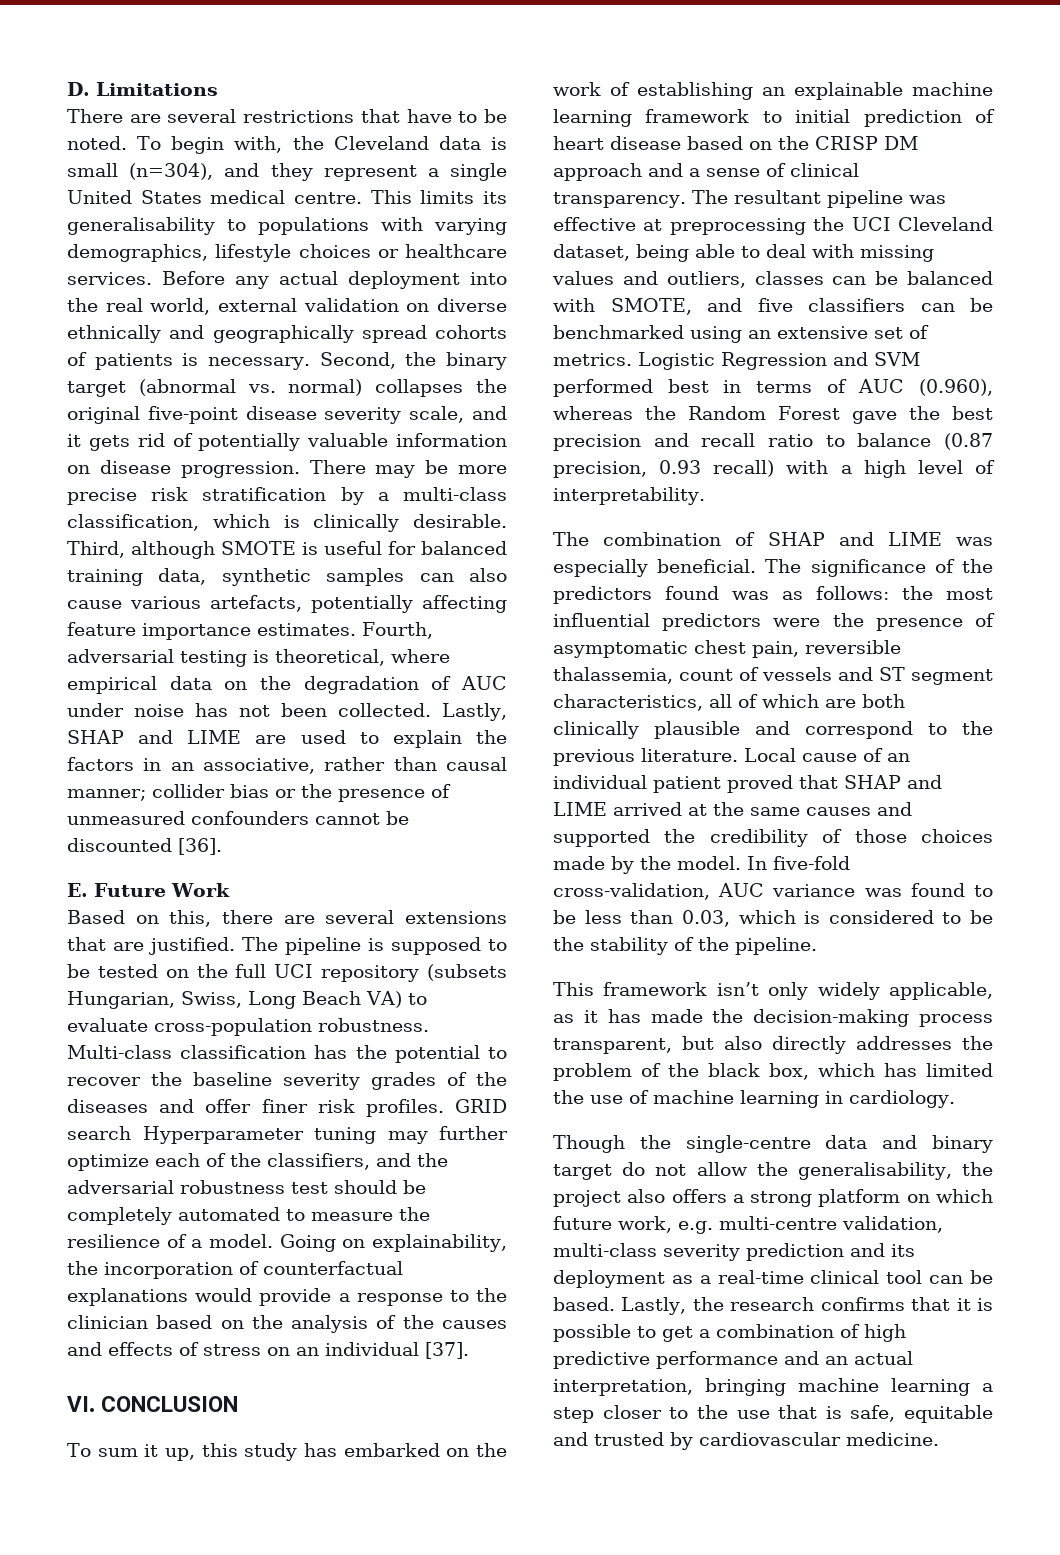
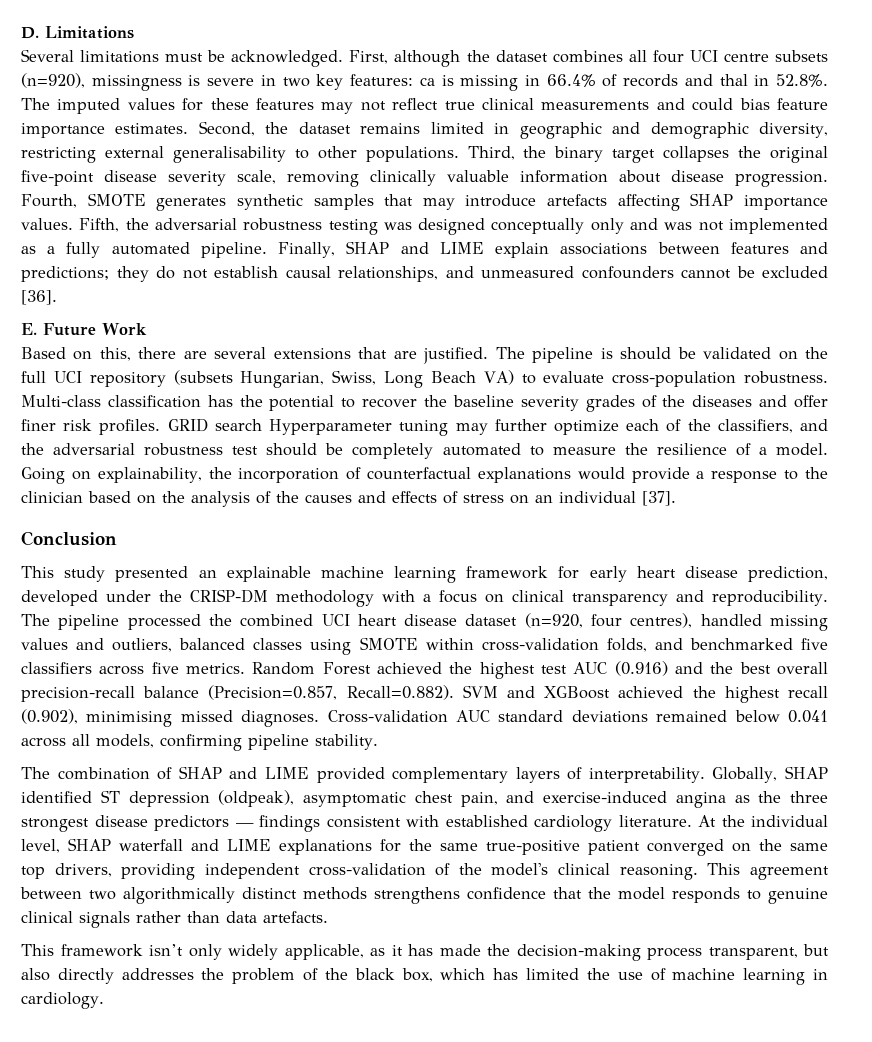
- There are several restrictions that have to be noted. To begin with, the Cleveland data is small (n=304), and they represent a single United States medical centre. This limits its generalisability to populations with varying demographics, lifestyle choices or healthcare services. Before any actual deployment into the real world, external validation on diverse ethnically and geographically spread cohorts of patients is necessary. Second, the binary target (abnormal vs. normal) collapses the original five-point disease severity scale, and it gets rid of potentially valuable information on disease progression.
+ Several limitations must be acknowledged. First, although the dataset combines all four UCI centre subsets (n=920), missingness is severe in two key features: ca is missing in 66.4% of records and thal in 52.8%. The imputed values for these features may not reflect true clinical measurements and could bias feature importance estimates. Second, the dataset remains limited in geographic and demographic diversity, restricting external generalisability to other populations. Third, the binary target collapses the original five-point disease severity scale, removing clinically valuable information about disease progression.
- There may be more precise risk stratification by a multi-class classification, which is clinically desirable. Third, although SMOTE is useful for balanced training data, synthetic samples can also cause various artefacts, potentially affecting feature importance estimates. Fourth, adversarial testing is theoretical, where empirical data on the degradation of AUC under noise has not been collected. Lastly, SHAP and LIME are used to explain the factors in an associative, rather than causal manner; collider bias or the presence of unmeasured confounders cannot be discounted [36].
+ Fourth, SMOTE generates synthetic samples that may introduce artefacts affecting SHAP importance values. Fifth, the adversarial robustness testing was designed conceptually only and was not implemented as a fully automated pipeline. Finally, SHAP and LIME explain associations between features and predictions; they do not establish causal relationships, and unmeasured confounders cannot be excluded [36].
- The pipeline is supposed to be tested on the full UCI repository (subsets Hungarian, Swiss, Long Beach VA) to evaluate cross-population robustness.
+ The pipeline is should be validated on the full UCI repository (subsets Hungarian, Swiss, Long Beach VA) to evaluate cross-population robustness.
- VI. CONCLUSION
- To sum it up, this study has embarked on the work of establishing an explainable machine learning framework to initial prediction of heart disease based on the CRISP DM approach and a sense of clinical transparency. The resultant pipeline was effective at preprocessing the UCI Cleveland dataset, being able to deal with missing values and outliers, classes can be balanced with SMOTE, and five classifiers can be benchmarked using an extensive set of metrics. Logistic Regression and SVM performed best in terms of AUC (0.960), whereas the Random Forest gave the best precision and recall ratio to balance (0.87 precision, 0.93 recall) with a high level of interpretability.
+ Conclusion
+ This study presented an explainable machine learning framework for early heart disease prediction, developed under the CRISP-DM methodology with a focus on clinical transparency and reproducibility. The pipeline processed the combined UCI heart disease dataset (n=920, four centres), handled missing values and outliers, balanced classes using SMOTE within cross-validation folds, and benchmarked five classifiers across five metrics. Random Forest achieved the highest test AUC (0.916) and the best overall precision-recall balance (Precision=0.857, Recall=0.882). SVM and XGBoost achieved the highest recall (0.902), minimising missed diagnoses. Cross-validation AUC standard deviations remained below 0.041 across all models, confirming pipeline stability.
- The combination of SHAP and LIME was especially beneficial. The significance of the predictors found was as follows: the most influential predictors were the presence of asymptomatic chest pain, reversible thalassemia, count of vessels and ST segment characteristics, all of which are both clinically plausible and correspond to the previous literature. Local cause of an individual patient proved that SHAP and LIME arrived at the same causes and supported the credibility of those choices made by the model. In five-fold cross-validation, AUC variance was found to be less than 0.03, which is considered to be the stability of the pipeline.
+ The combination of SHAP and LIME provided complementary layers of interpretability. Globally, SHAP identified ST depression (oldpeak), asymptomatic chest pain, and exercise-induced angina as the three strongest disease predictors — findings consistent with established cardiology literature. At the individual level, SHAP waterfall and LIME explanations for the same true-positive patient converged on the same top drivers, providing independent cross-validation of the model's clinical reasoning. This agreement between two algorithmically distinct methods strengthens confidence that the model responds to genuine clinical signals rather than data artefacts.
- Though the single-centre data and binary target do not allow the generalisability, the project also offers a strong platform on which future work, e.g. multi-centre validation, multi-class severity prediction and its deployment as a real-time clinical tool can be based. Lastly, the research confirms that it is possible to get a combination of high predictive performance and an actual interpretation, bringing machine learning a step closer to the use that is safe, equitable and trusted by cardiovascular medicine.

